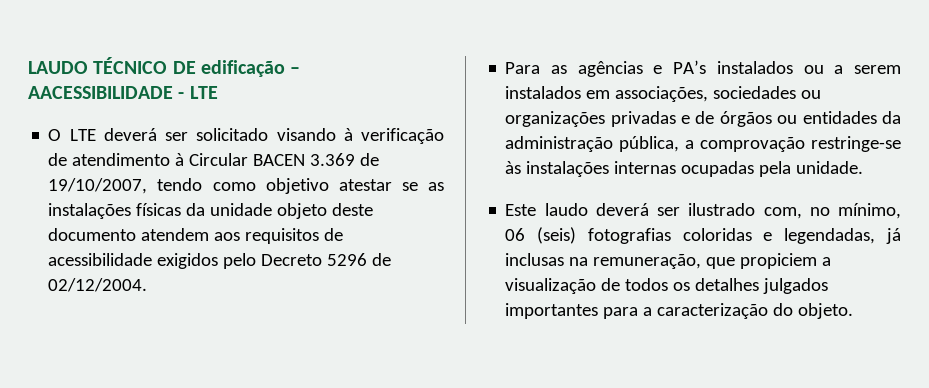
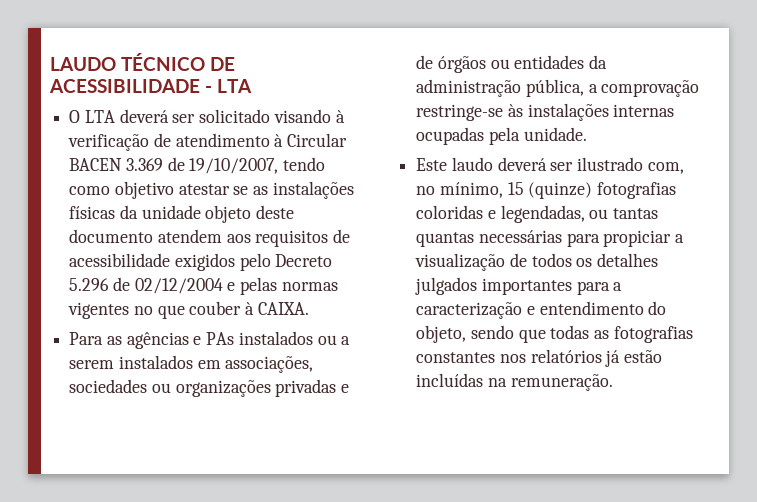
- LAUDO TÉCNICO DE edificação – AACESSIBILIDADE - LTE
+ LAUDO TÉCNICO DE ACESSIBILIDADE - LTA
- O LTE deverá ser solicitado visando à verificação de atendimento à Circular BACEN 3.369 de 19/10/2007, tendo como objetivo atestar se as instalações físicas da unidade objeto deste documento atendem aos requisitos de acessibilidade exigidos pelo Decreto 5296 de 02/12/2004.
+ O LTA deverá ser solicitado visando à verificação de atendimento à Circular BACEN 3.369 de 19/10/2007, tendo como objetivo atestar se as instalações físicas da unidade objeto deste documento atendem aos requisitos de acessibilidade exigidos pelo Decreto 5.296 de 02/12/2004 e pelas normas vigentes no que couber à CAIXA.
- Para as agências e PA’s instalados ou a serem instalados em associações, sociedades ou organizações privadas e de órgãos ou entidades da administração pública, a comprovação restringe-se às instalações internas ocupadas pela unidade.
+ Para as agências e PAs instalados ou a serem instalados em associações, sociedades ou organizações privadas e de órgãos ou entidades da administração pública, a comprovação restringe-se às instalações internas ocupadas pela unidade.
- Este laudo deverá ser ilustrado com, no mínimo, 06 (seis) fotografias coloridas e legendadas, já inclusas na remuneração, que propiciem a visualização de todos os detalhes julgados importantes para a caracterização do objeto.
+ Este laudo deverá ser ilustrado com, no mínimo, 15 (quinze) fotografias coloridas e legendadas, ou tantas quantas necessárias para propiciar a visualização de todos os detalhes julgados importantes para a caracterização e entendimento do objeto, sendo que todas as fotografias constantes nos relatórios já estão incluídas na remuneração.

